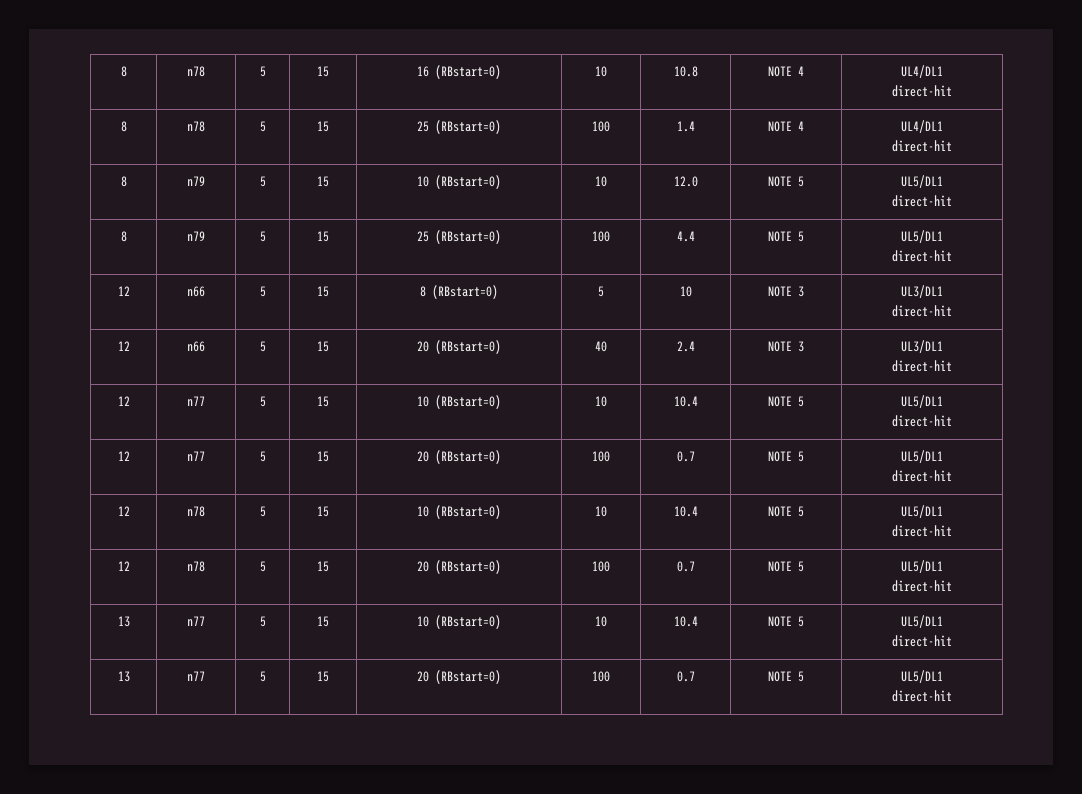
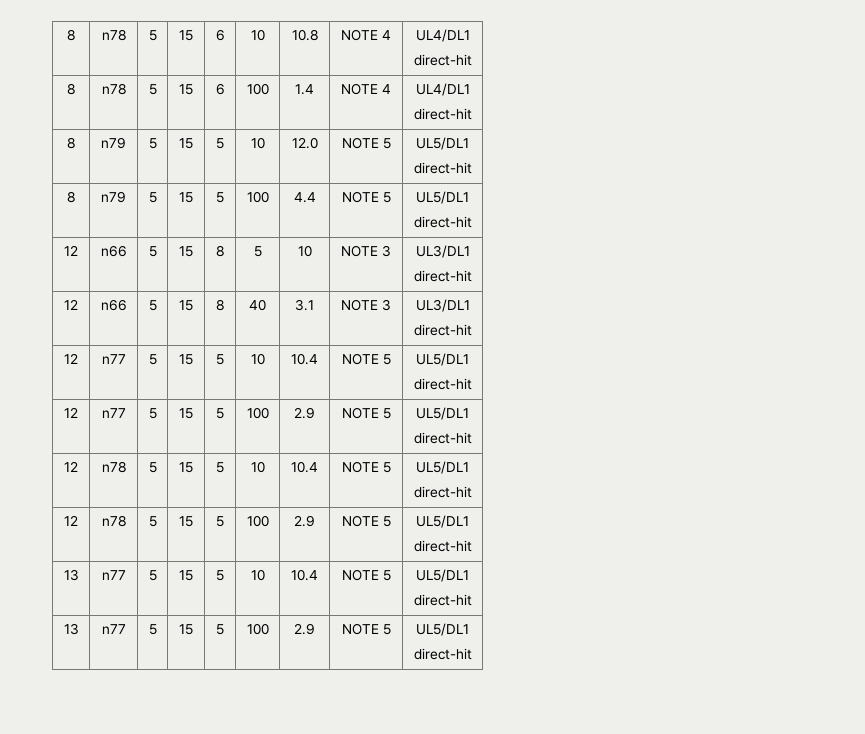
- 8 | n78 | 5 | 15 | 16 (RBstart=0) | 10 | 10.8 | NOTE 4 | UL4/DL1
+ 8 | n78 | 5 | 15 | 6 | 10 | 10.8 | NOTE 4 | UL4/DL1
- 8 | n78 | 5 | 15 | 25 (RBstart=0) | 100 | 1.4 | NOTE 4 | UL4/DL1
+ 8 | n78 | 5 | 15 | 6 | 100 | 1.4 | NOTE 4 | UL4/DL1
- 8 | n79 | 5 | 15 | 10 (RBstart=0) | 10 | 12.0 | NOTE 5 | UL5/DL1
+ 8 | n79 | 5 | 15 | 5 | 10 | 12.0 | NOTE 5 | UL5/DL1
- 8 | n79 | 5 | 15 | 25 (RBstart=0) | 100 | 4.4 | NOTE 5 | UL5/DL1
+ 8 | n79 | 5 | 15 | 5 | 100 | 4.4 | NOTE 5 | UL5/DL1
- 12 | n66 | 5 | 15 | 8 (RBstart=0) | 5 | 10 | NOTE 3 | UL3/DL1
+ 12 | n66 | 5 | 15 | 8 | 5 | 10 | NOTE 3 | UL3/DL1
- 12 | n66 | 5 | 15 | 20 (RBstart=0) | 40 | 2.4 | NOTE 3 | UL3/DL1
+ 12 | n66 | 5 | 15 | 8 | 40 | 3.1 | NOTE 3 | UL3/DL1
- 12 | n77 | 5 | 15 | 10 (RBstart=0) | 10 | 10.4 | NOTE 5 | UL5/DL1
+ 12 | n77 | 5 | 15 | 5 | 10 | 10.4 | NOTE 5 | UL5/DL1
- 12 | n77 | 5 | 15 | 20 (RBstart=0) | 100 | 0.7 | NOTE 5 | UL5/DL1
+ 12 | n77 | 5 | 15 | 5 | 100 | 2.9 | NOTE 5 | UL5/DL1
  direct-hit
- 12 | n78 | 5 | 15 | 10 (RBstart=0) | 10 | 10.4 | NOTE 5 | UL5/DL1
+ 12 | n78 | 5 | 15 | 5 | 10 | 10.4 | NOTE 5 | UL5/DL1
- 12 | n78 | 5 | 15 | 20 (RBstart=0) | 100 | 0.7 | NOTE 5 | UL5/DL1
+ 12 | n78 | 5 | 15 | 5 | 100 | 2.9 | NOTE 5 | UL5/DL1
  direct-hit
- 13 | n77 | 5 | 15 | 10 (RBstart=0) | 10 | 10.4 | NOTE 5 | UL5/DL1
+ 13 | n77 | 5 | 15 | 5 | 10 | 10.4 | NOTE 5 | UL5/DL1
- 13 | n77 | 5 | 15 | 20 (RBstart=0) | 100 | 0.7 | NOTE 5 | UL5/DL1
+ 13 | n77 | 5 | 15 | 5 | 100 | 2.9 | NOTE 5 | UL5/DL1

